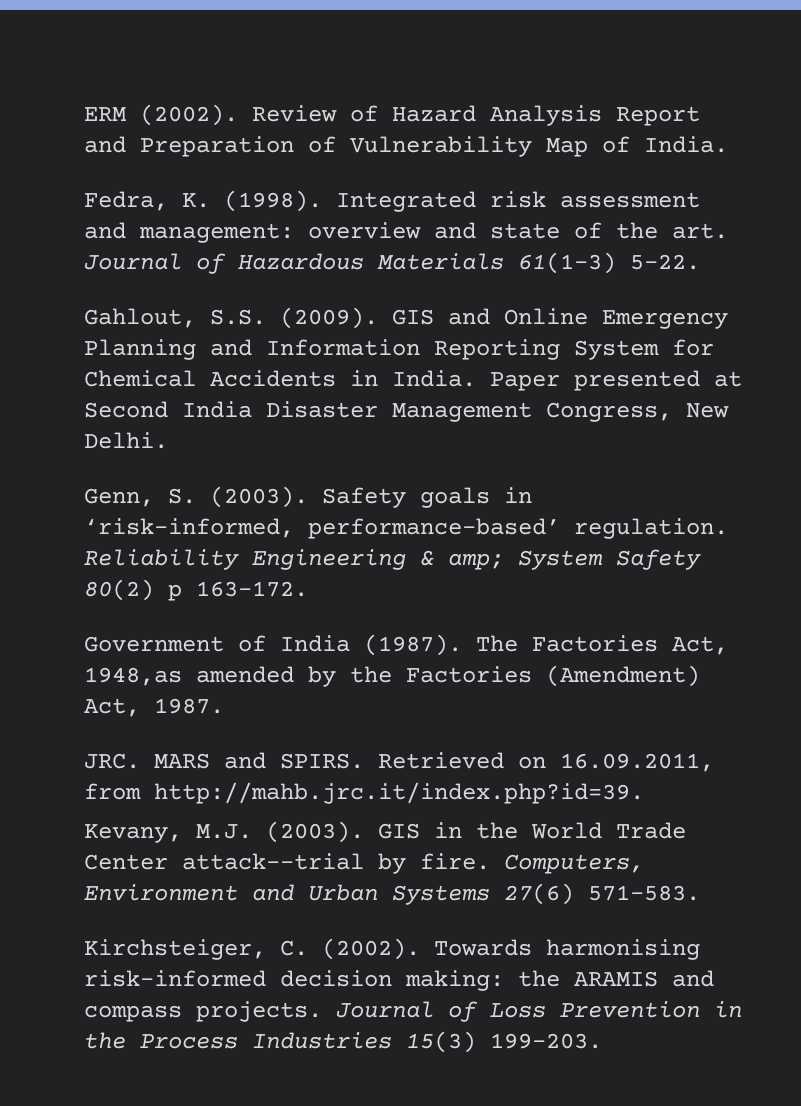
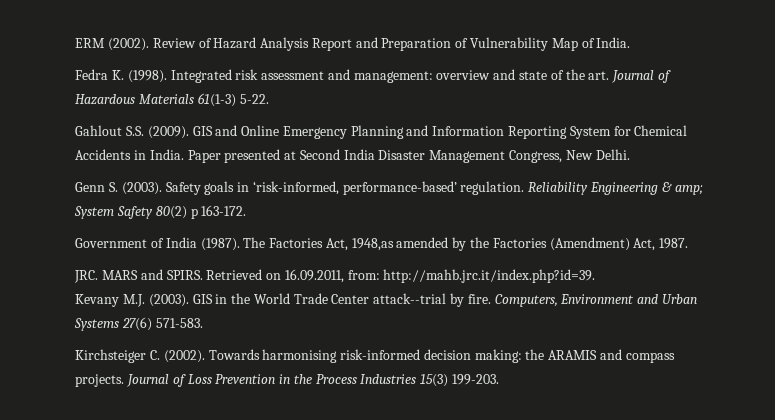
- Fedra, K. (1998).
+ Fedra K. (1998).
- Gahlout, S.S. (2009).
+ Gahlout S.S. (2009).
- Genn, S. (2003).
+ Genn S. (2003).
- Retrieved on 16.09.2011, from http://mahb.jrc.it/index.php?id=39.
+ Retrieved on 16.09.2011, from: http://mahb.jrc.it/index.php?id=39.
- Kevany, M.J. (2003).
+ Kevany M.J. (2003).
- Kirchsteiger, C. (2002).
+ Kirchsteiger C. (2002).

